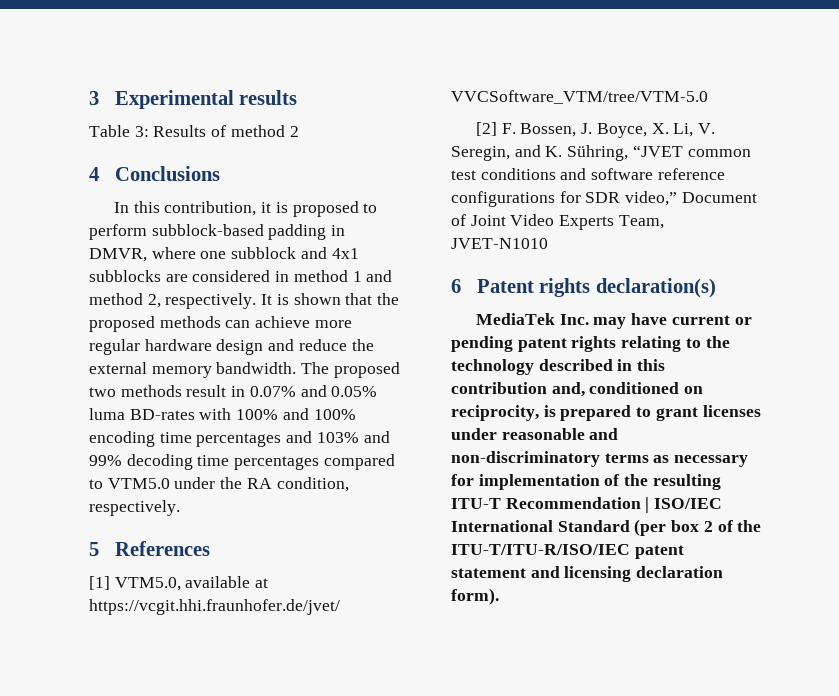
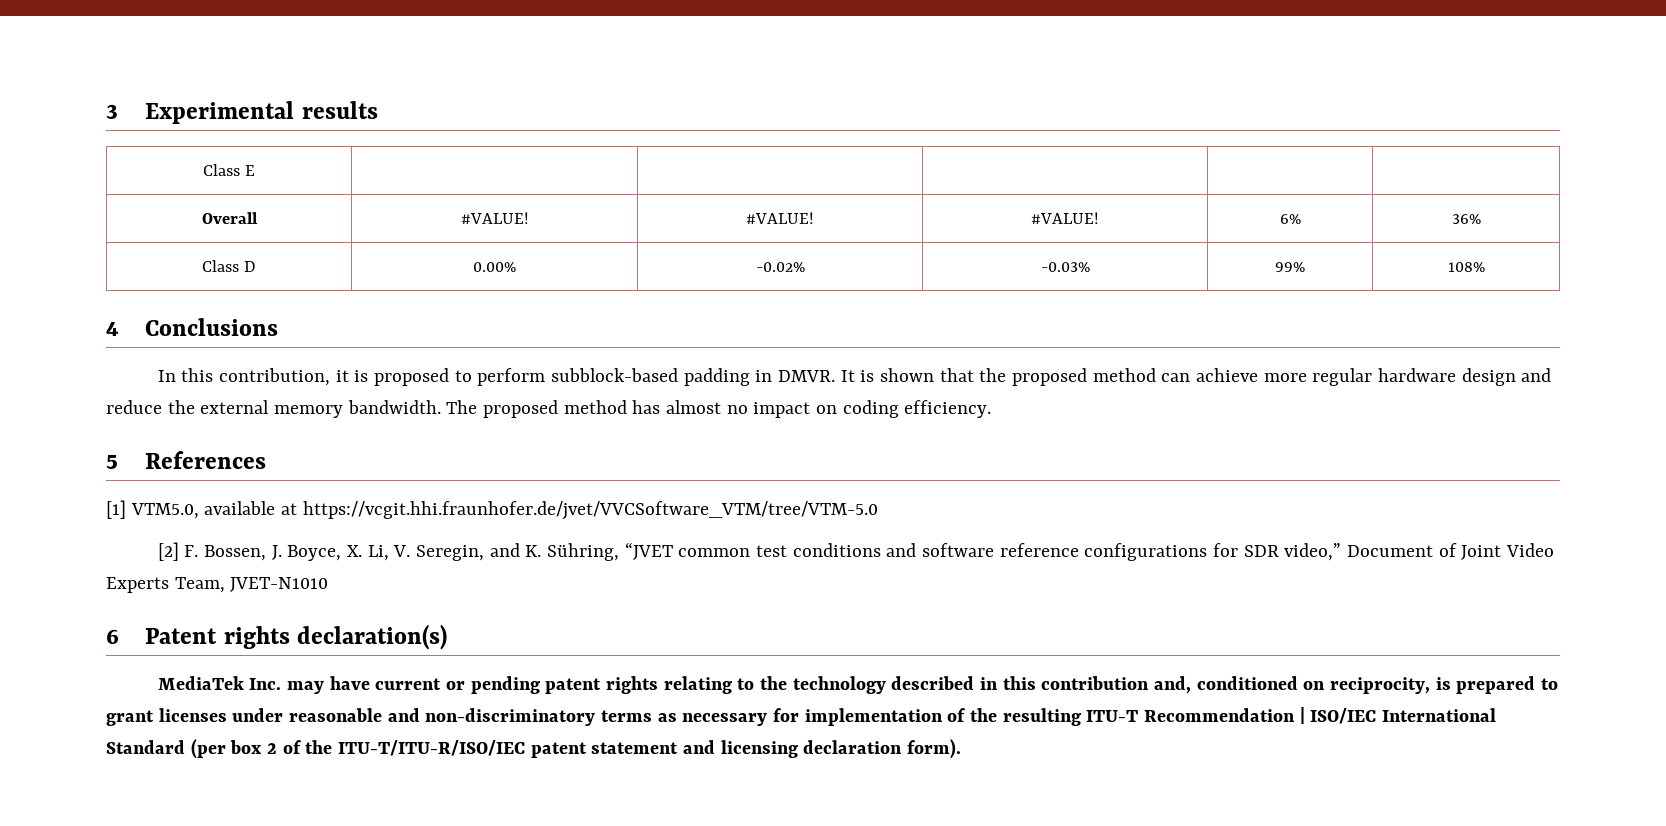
- Table 3: Results of method 2
+ Class E | | | | |
+ Overall | #VALUE! | #VALUE! | #VALUE! | 6% | 36%
+ Class D | 0.00% | -0.02% | -0.03% | 99% | 108%
- In this contribution, it is proposed to perform subblock-based padding in DMVR, where one subblock and 4x1 subblocks are considered in method 1 and method 2, respectively.
+ In this contribution, it is proposed to perform subblock-based padding in DMVR.
- It is shown that the proposed methods can achieve more regular hardware design and reduce the external memory bandwidth.
+ It is shown that the proposed method can achieve more regular hardware design and reduce the external memory bandwidth.
- The proposed two methods result in 0.07% and 0.05% luma BD-rates with 100% and 100% encoding time percentages and 103% and 99% decoding time percentages compared to VTM5.0 under the RA condition, respectively.
+ The proposed method has almost no impact on coding efficiency.

